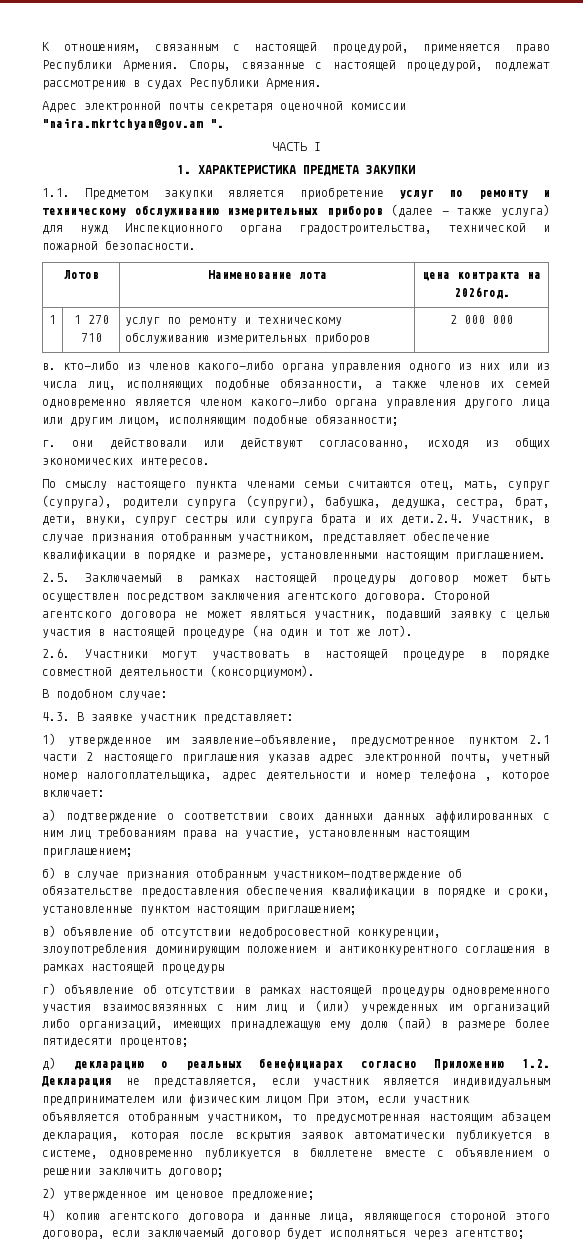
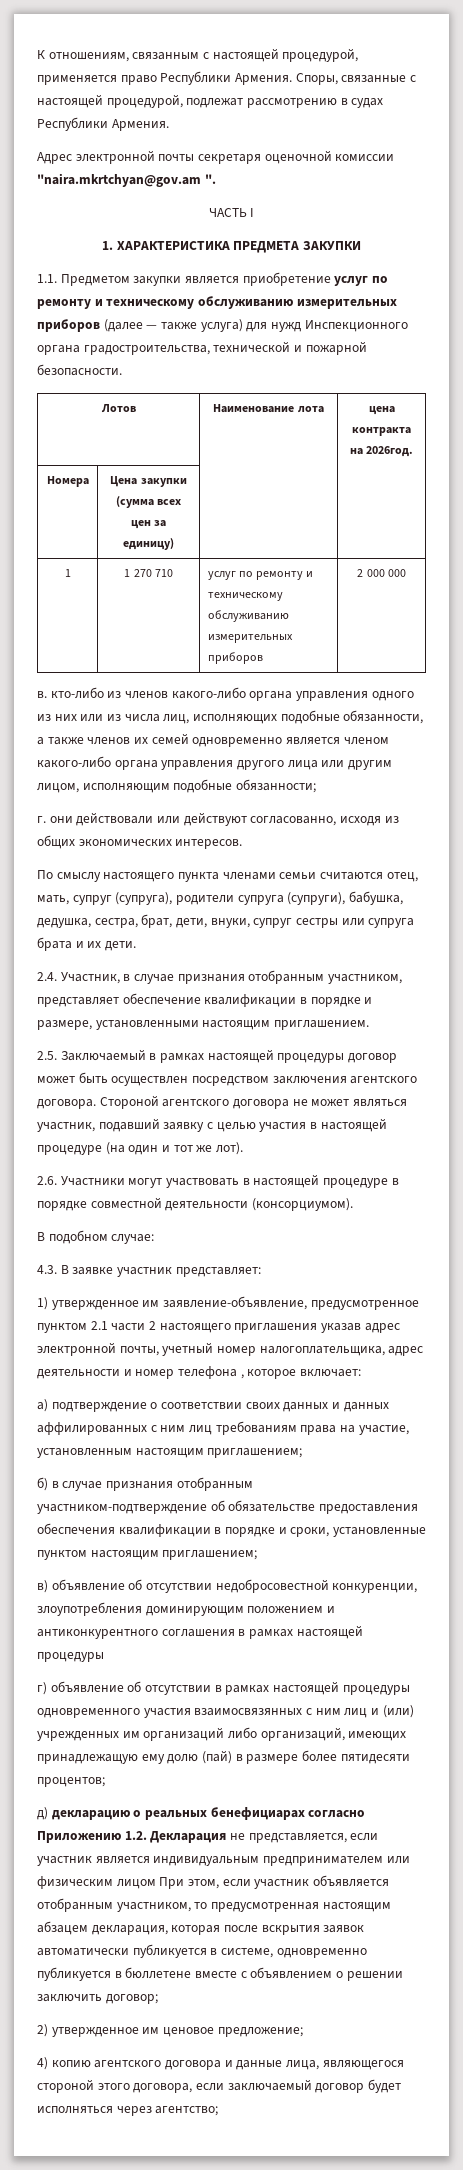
+ Номера | Цена закупки (сумма всех цен за единицу) | |
- По смыслу настоящего пункта членами семьи считаются отец, мать, супруг (супруга), родители супруга (супруги), бабушка, дедушка, сестра, брат, дети, внуки, супруг сестры или супруга брата и их дети.2.4. Участник, в случае признания отобранным участником, представляет обеспечение квалификации в порядке и размере, установленными настоящим приглашением.
+ По смыслу настоящего пункта членами семьи считаются отец, мать, супруг (супруга), родители супруга (супруги), бабушка, дедушка, сестра, брат, дети, внуки, супруг сестры или супруга брата и их дети.
+ 2.4. Участник, в случае признания отобранным участником, представляет обеспечение квалификации в порядке и размере, установленными настоящим приглашением.
- а) подтверждение о соответствии своих данныхи данных аффилированных с ним лиц требованиям права на участие, установленным настоящим приглашением;
+ а) подтверждение о соответствии своих данных и данных аффилированных с ним лиц требованиям права на участие, установленным настоящим приглашением;

